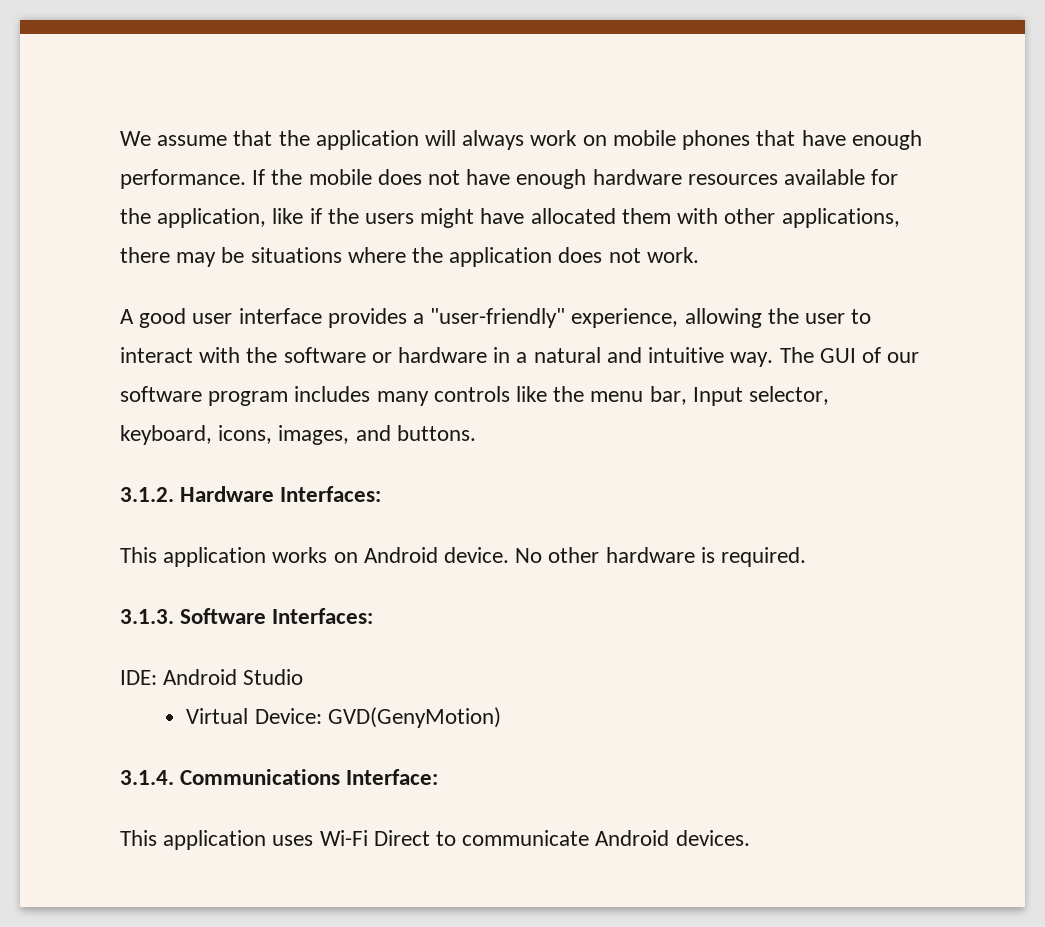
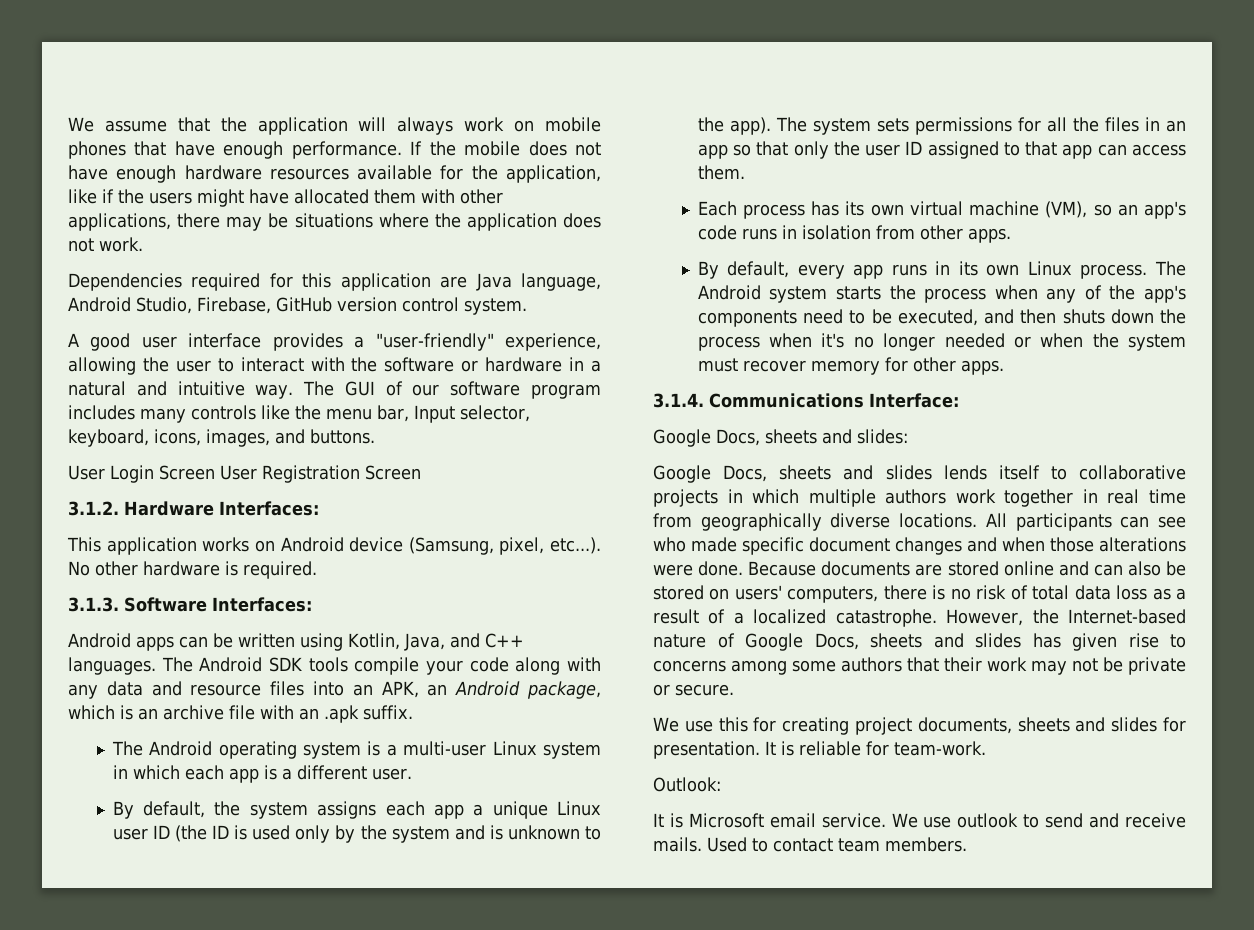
+ Dependencies required for this application are Java language, Android Studio, Firebase, GitHub version control system.
+ User Login Screen User Registration Screen
- This application works on Android device. No other hardware is required.
+ This application works on Android device (Samsung, pixel, etc...). No other hardware is required.
- IDE: Android Studio
- Virtual Device: GVD(GenyMotion)
+ Android apps can be written using Kotlin, Java, and C++ languages. The Android SDK tools compile your code along with any data and resource files into an APK, an Android package, which is an archive file with an .apk suffix.
+ The Android operating system is a multi-user Linux system in which each app is a different user.
+ By default, the system assigns each app a unique Linux user ID (the ID is used only by the system and is unknown to the app). The system sets permissions for all the files in an app so that only the user ID assigned to that app can access them.
+ Each process has its own virtual machine (VM), so an app's code runs in isolation from other apps.
+ By default, every app runs in its own Linux process. The Android system starts the process when any of the app's components need to be executed, and then shuts down the process when it's no longer needed or when the system must recover memory for other apps.
  3.1.4. Communications Interface:
- This application uses Wi-Fi Direct to communicate Android devices.
+ Google Docs, sheets and slides:
+ Google Docs, sheets and slides lends itself to collaborative projects in which multiple authors work together in real time from geographically diverse locations. All participants can see who made specific document changes and when those alterations were done. Because documents are stored online and can also be stored on users' computers, there is no risk of total data loss as a result of a localized catastrophe. However, the Internet-based nature of Google Docs, sheets and slides has given rise to concerns among some authors that their work may not be private or secure.
+ We use this for creating project documents, sheets and slides for presentation. It is reliable for team-work.
+ Outlook:
+ It is Microsoft email service. We use outlook to send and receive mails. Used to contact team members.

